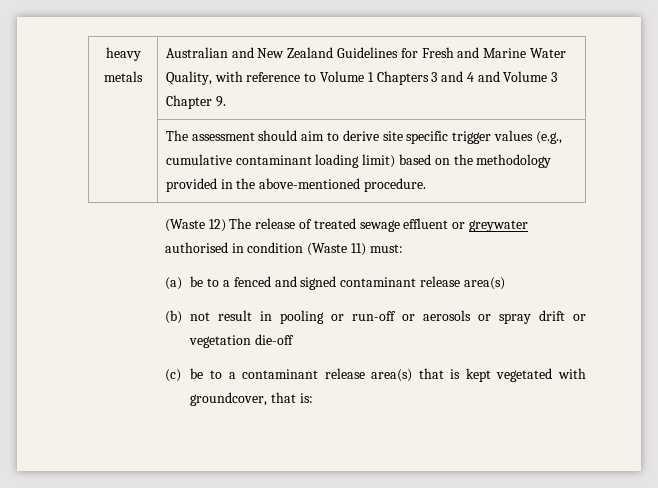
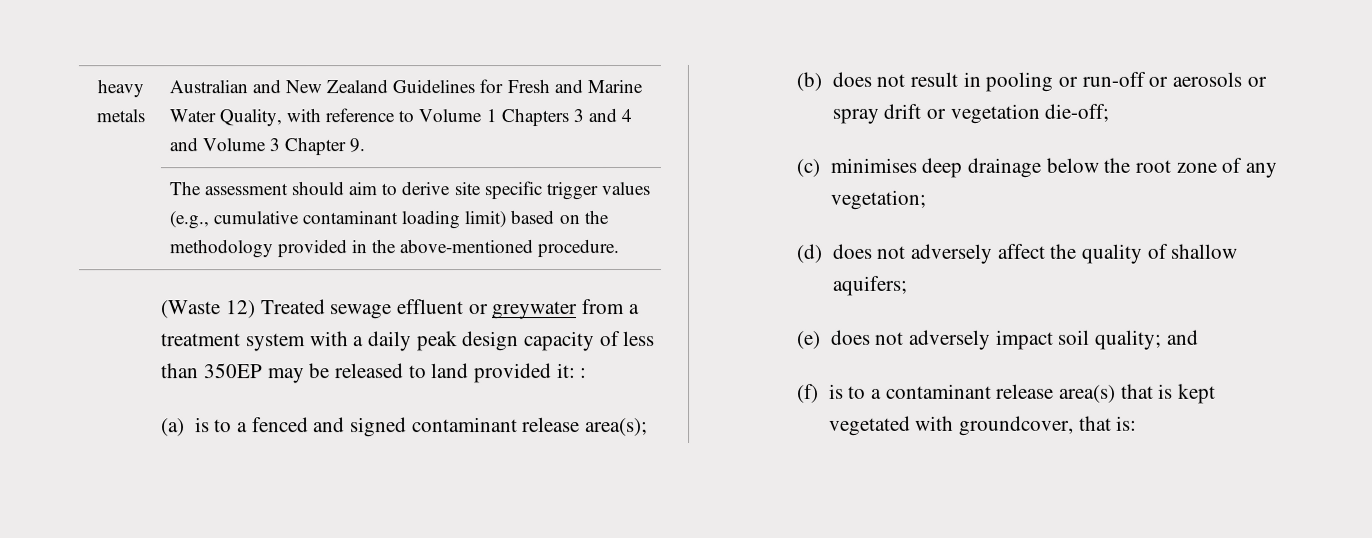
- (Waste 12) The release of treated sewage effluent or greywater authorised in condition (Waste 11) must:
+ (Waste 12) Treated sewage effluent or greywater from a treatment system with a daily peak design capacity of less than 350EP may be released to land provided it: :
- (a) be to a fenced and signed contaminant release area(s)
+ (a) is to a fenced and signed contaminant release area(s);
- (b) not result in pooling or run-off or aerosols or spray drift or vegetation die-off
+ (b) does not result in pooling or run-off or aerosols or spray drift or vegetation die-off;
- (c) be to a contaminant release area(s) that is kept vegetated with groundcover, that is:
+ (c) minimises deep drainage below the root zone of any vegetation;
+ (d) does not adversely affect the quality of shallow aquifers;
+ (e) does not adversely impact soil quality; and
+ (f) is to a contaminant release area(s) that is kept vegetated with groundcover, that is:

